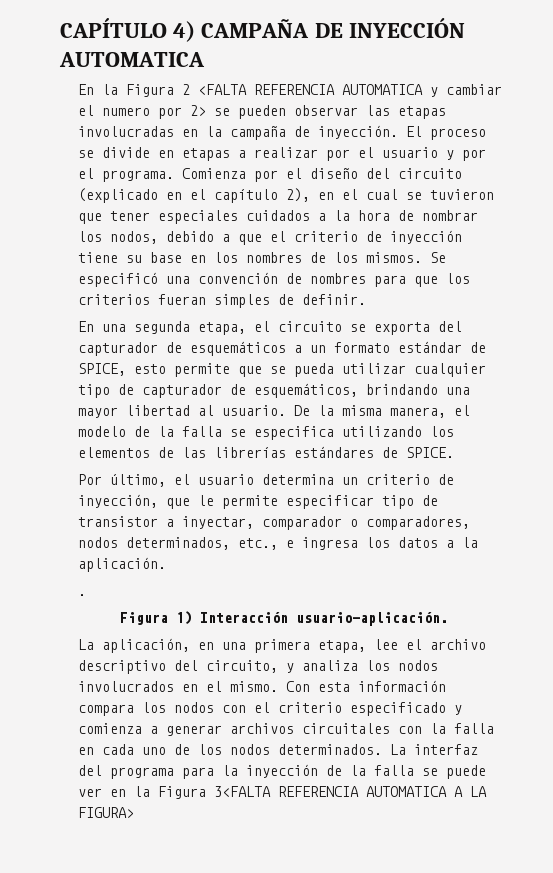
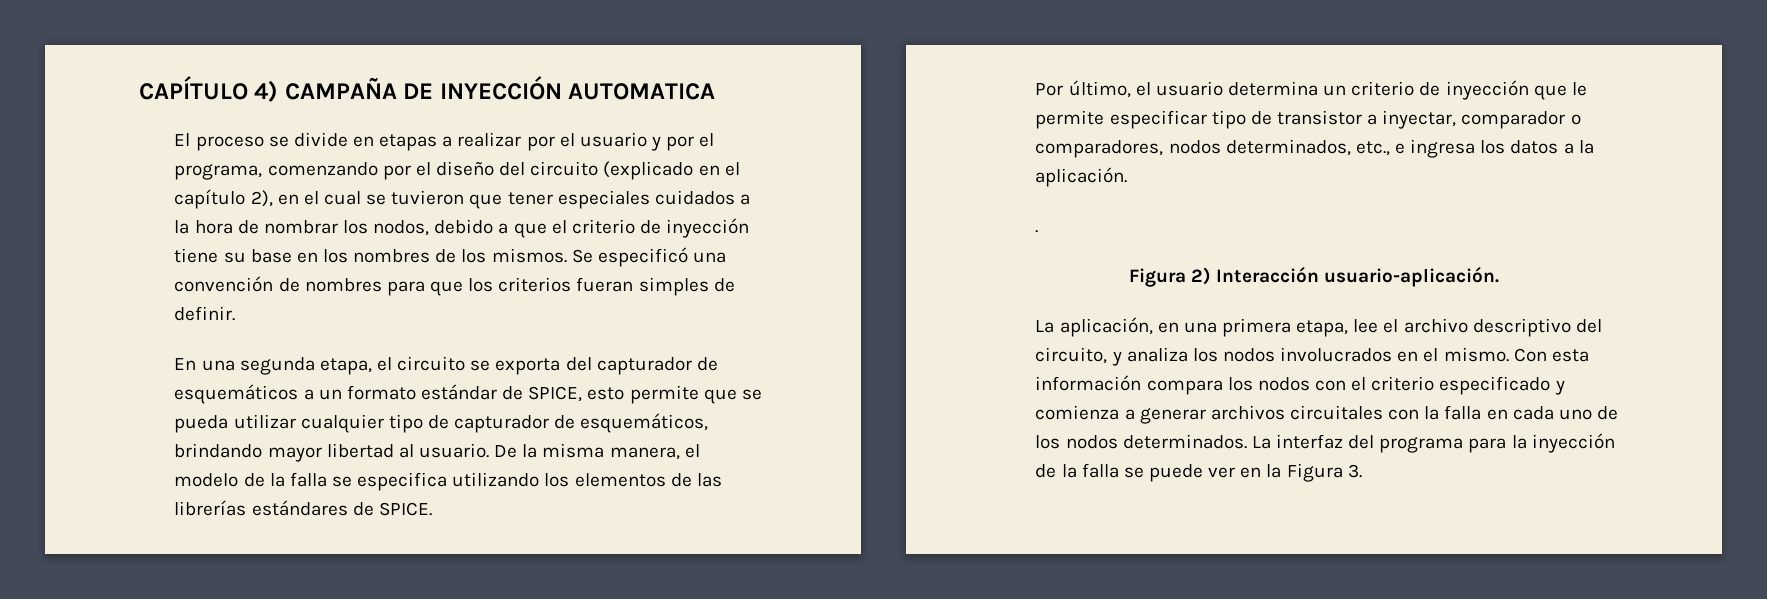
- En la Figura 2 <FALTA REFERENCIA AUTOMATICA y cambiar el numero por 2> se pueden observar las etapas involucradas en la campaña de inyección. El proceso se divide en etapas a realizar por el usuario y por el programa. Comienza por el diseño del circuito (explicado en el capítulo 2), en el cual se tuvieron que tener especiales cuidados a la hora de nombrar los nodos, debido a que el criterio de inyección tiene su base en los nombres de los mismos.
+ El proceso se divide en etapas a realizar por el usuario y por el programa, comenzando por el diseño del circuito (explicado en el capítulo 2), en el cual se tuvieron que tener especiales cuidados a la hora de nombrar los nodos, debido a que el criterio de inyección tiene su base en los nombres de los mismos.
- En una segunda etapa, el circuito se exporta del capturador de esquemáticos a un formato estándar de SPICE, esto permite que se pueda utilizar cualquier tipo de capturador de esquemáticos, brindando una mayor libertad al usuario.
+ En una segunda etapa, el circuito se exporta del capturador de esquemáticos a un formato estándar de SPICE, esto permite que se pueda utilizar cualquier tipo de capturador de esquemáticos, brindando mayor libertad al usuario.
- Por último, el usuario determina un criterio de inyección, que le permite especificar tipo de transistor a inyectar, comparador o comparadores, nodos determinados, etc., e ingresa los datos a la aplicación.
+ Por último, el usuario determina un criterio de inyección que le permite especificar tipo de transistor a inyectar, comparador o comparadores, nodos determinados, etc., e ingresa los datos a la aplicación.
- Figura 1) Interacción usuario-aplicación.
+ Figura 2) Interacción usuario-aplicación.
- La interfaz del programa para la inyección de la falla se puede ver en la Figura 3<FALTA REFERENCIA AUTOMATICA A LA FIGURA>
+ La interfaz del programa para la inyección de la falla se puede ver en la Figura 3.

